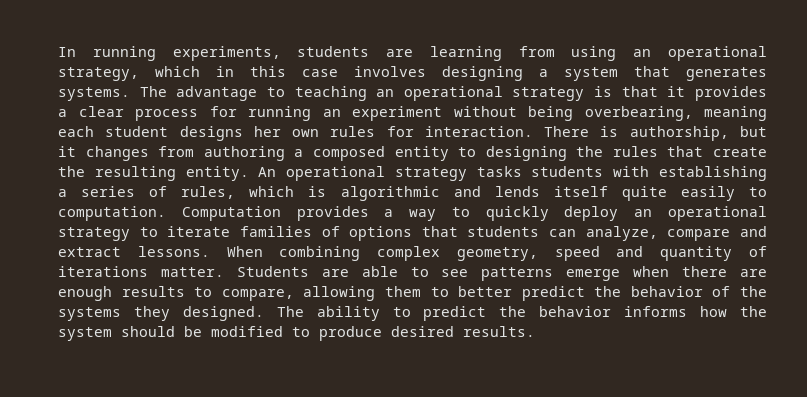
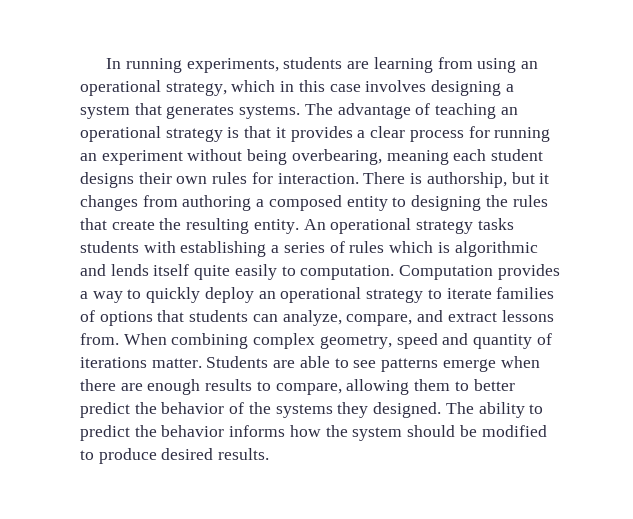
- The advantage to teaching an operational strategy is that it provides a clear process for running an experiment without being overbearing, meaning each student designs her own rules for interaction.
+ The advantage of teaching an operational strategy is that it provides a clear process for running an experiment without being overbearing, meaning each student designs their own rules for interaction.
- An operational strategy tasks students with establishing a series of rules, which is algorithmic and lends itself quite easily to computation.
+ An operational strategy tasks students with establishing a series of rules which is algorithmic and lends itself quite easily to computation.
- Computation provides a way to quickly deploy an operational strategy to iterate families of options that students can analyze, compare and extract lessons.
+ Computation provides a way to quickly deploy an operational strategy to iterate families of options that students can analyze, compare, and extract lessons from.

